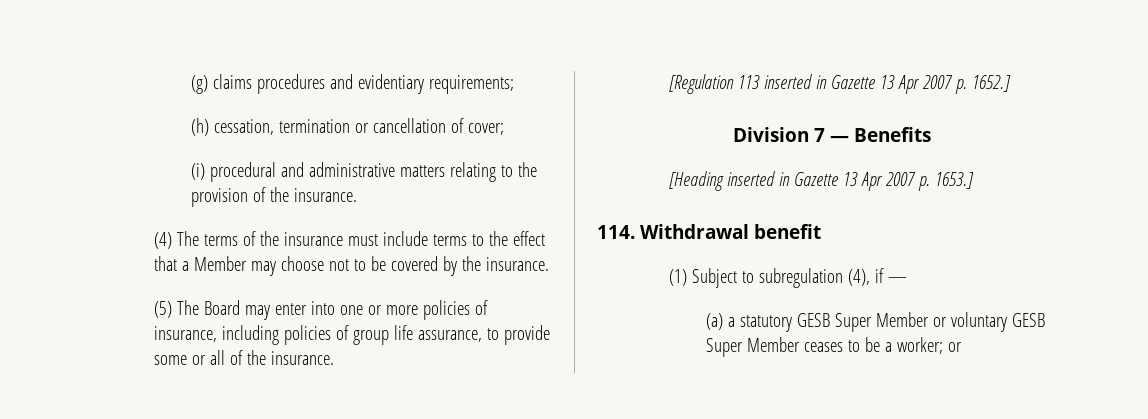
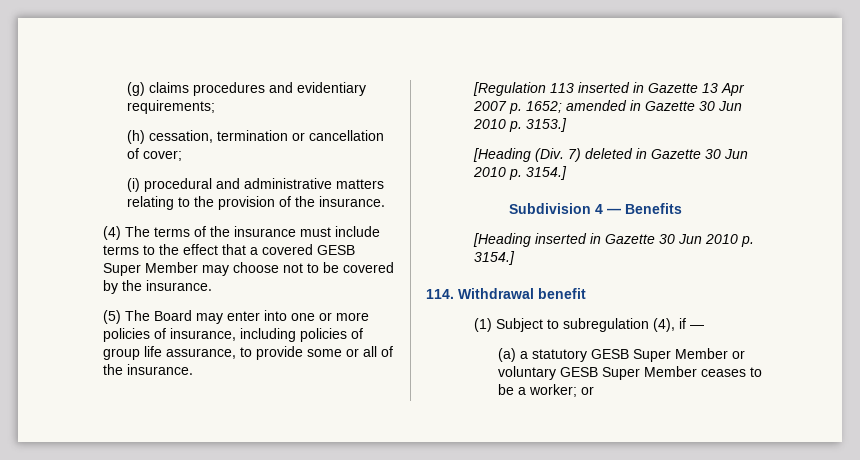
- (4) The terms of the insurance must include terms to the effect that a Member may choose not to be covered by the insurance.
+ (4) The terms of the insurance must include terms to the effect that a covered GESB Super Member may choose not to be covered by the insurance.
- [Regulation 113 inserted in Gazette 13 Apr 2007 p. 1652.]
- Division 7 — Benefits
+ [Regulation 113 inserted in Gazette 13 Apr 2007 p. 1652; amended in Gazette 30 Jun 2010 p. 3153.]
+ [Heading (Div. 7) deleted in Gazette 30 Jun 2010 p. 3154.]
+ Subdivision 4 — Benefits
- [Heading inserted in Gazette 13 Apr 2007 p. 1653.]
+ [Heading inserted in Gazette 30 Jun 2010 p. 3154.]

